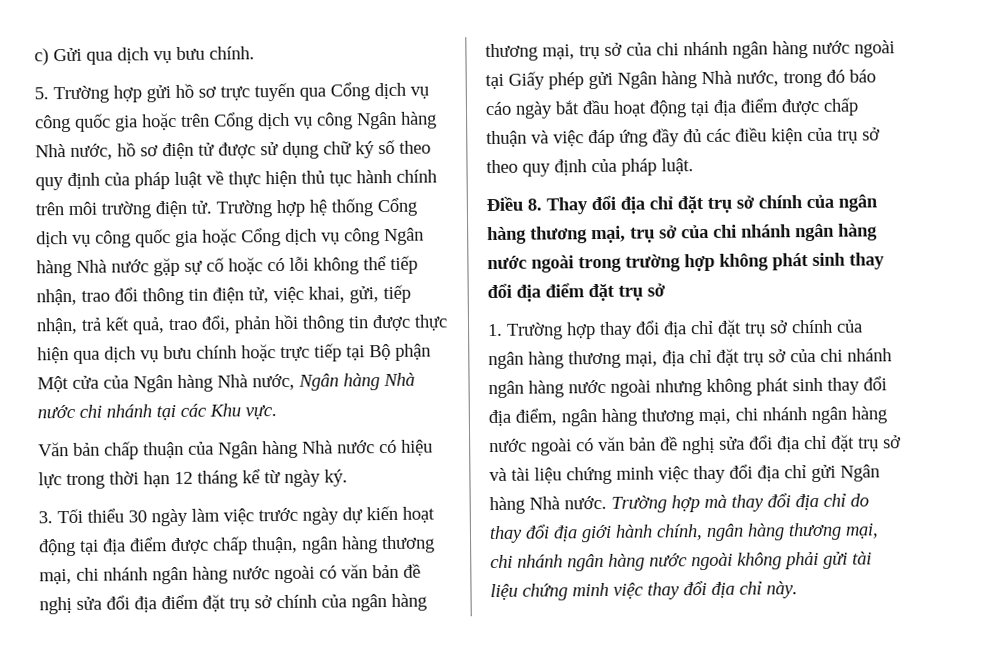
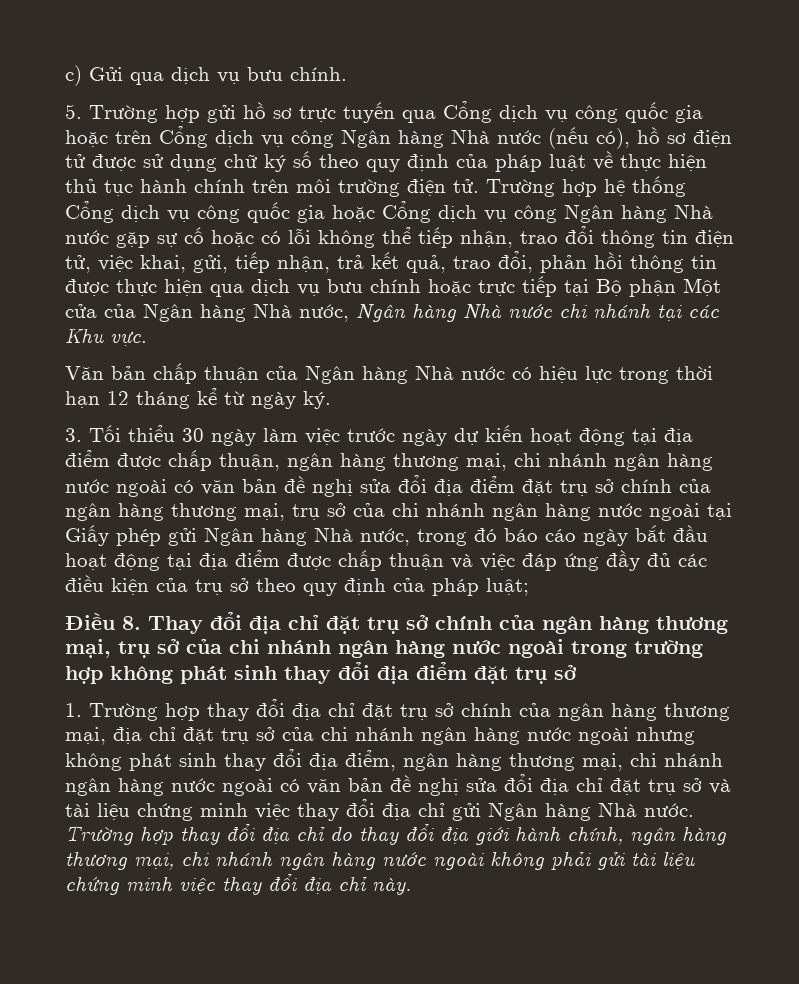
- 5. Trường hợp gửi hồ sơ trực tuyến qua Cổng dịch vụ công quốc gia hoặc trên Cổng dịch vụ công Ngân hàng Nhà nước, hồ sơ điện tử được sử dụng chữ ký số theo quy định của pháp luật về thực hiện thủ tục hành chính trên môi trường điện tử.
+ 5. Trường hợp gửi hồ sơ trực tuyến qua Cổng dịch vụ công quốc gia hoặc trên Cổng dịch vụ công Ngân hàng Nhà nước (nếu có), hồ sơ điện tử được sử dụng chữ ký số theo quy định của pháp luật về thực hiện thủ tục hành chính trên môi trường điện tử.
- 3. Tối thiểu 30 ngày làm việc trước ngày dự kiến hoạt động tại địa điểm được chấp thuận, ngân hàng thương mại, chi nhánh ngân hàng nước ngoài có văn bản đề nghị sửa đổi địa điểm đặt trụ sở chính của ngân hàng thương mại, trụ sở của chi nhánh ngân hàng nước ngoài tại Giấy phép gửi Ngân hàng Nhà nước, trong đó báo cáo ngày bắt đầu hoạt động tại địa điểm được chấp thuận và việc đáp ứng đầy đủ các điều kiện của trụ sở theo quy định của pháp luật.
+ 3. Tối thiểu 30 ngày làm việc trước ngày dự kiến hoạt động tại địa điểm được chấp thuận, ngân hàng thương mại, chi nhánh ngân hàng nước ngoài có văn bản đề nghị sửa đổi địa điểm đặt trụ sở chính của ngân hàng thương mại, trụ sở của chi nhánh ngân hàng nước ngoài tại Giấy phép gửi Ngân hàng Nhà nước, trong đó báo cáo ngày bắt đầu hoạt động tại địa điểm được chấp thuận và việc đáp ứng đầy đủ các điều kiện của trụ sở theo quy định của pháp luật;
- Trường hợp mà thay đổi địa chỉ do thay đổi địa giới hành chính, ngân hàng thương mại, chi nhánh ngân hàng nước ngoài không phải gửi tài liệu chứng minh việc thay đổi địa chỉ này.
+ Trường hợp thay đổi địa chỉ do thay đổi địa giới hành chính, ngân hàng thương mại, chi nhánh ngân hàng nước ngoài không phải gửi tài liệu chứng minh việc thay đổi địa chỉ này.

